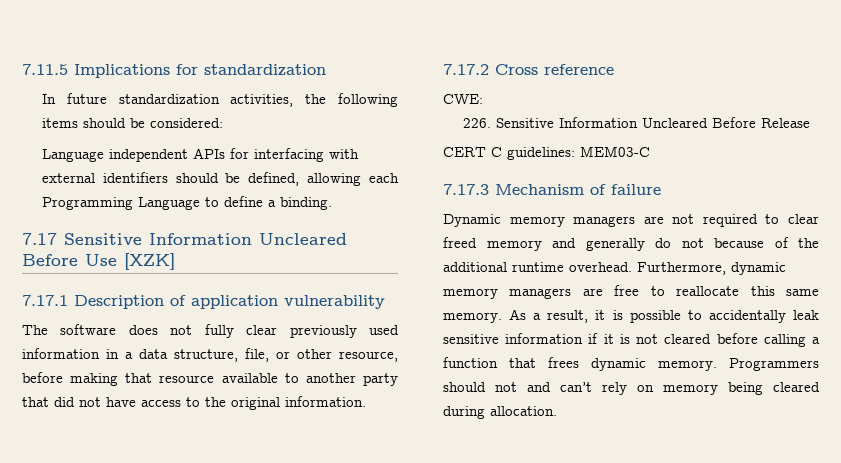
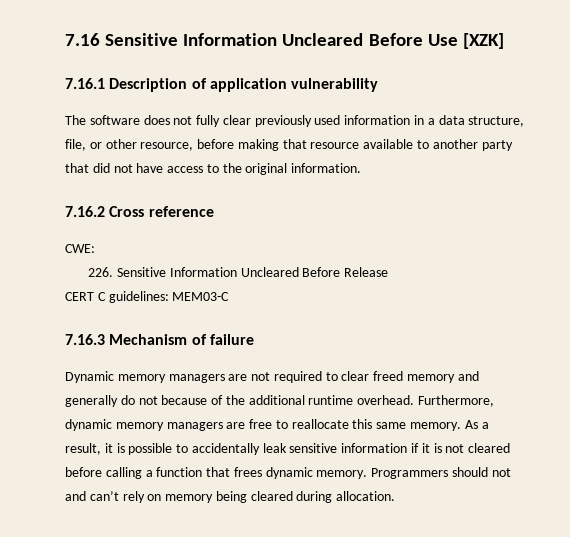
- 7.11.5 Implications for standardization
- In future standardization activities, the following items should be considered:
- Language independent APIs for interfacing with external identifiers should be defined, allowing each Programming Language to define a binding.
- 7.17 Sensitive Information Uncleared Before Use [XZK]
+ 7.16 Sensitive Information Uncleared Before Use [XZK]
- 7.17.1 Description of application vulnerability
+ 7.16.1 Description of application vulnerability
- 7.17.2 Cross reference
+ 7.16.2 Cross reference
- 7.17.3 Mechanism of failure
+ 7.16.3 Mechanism of failure

